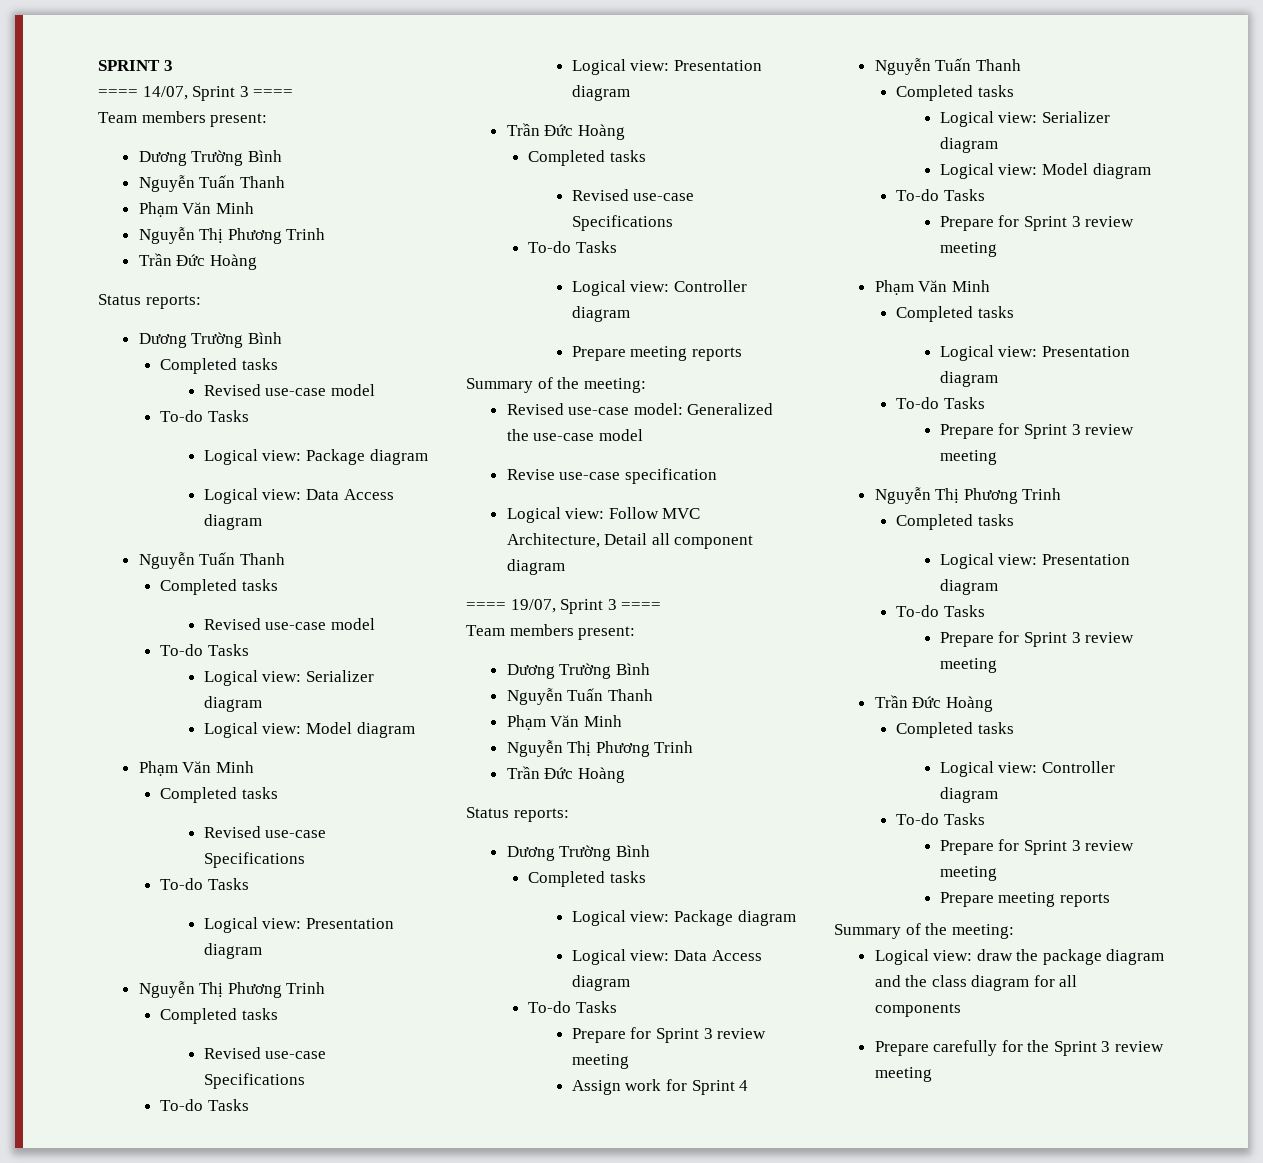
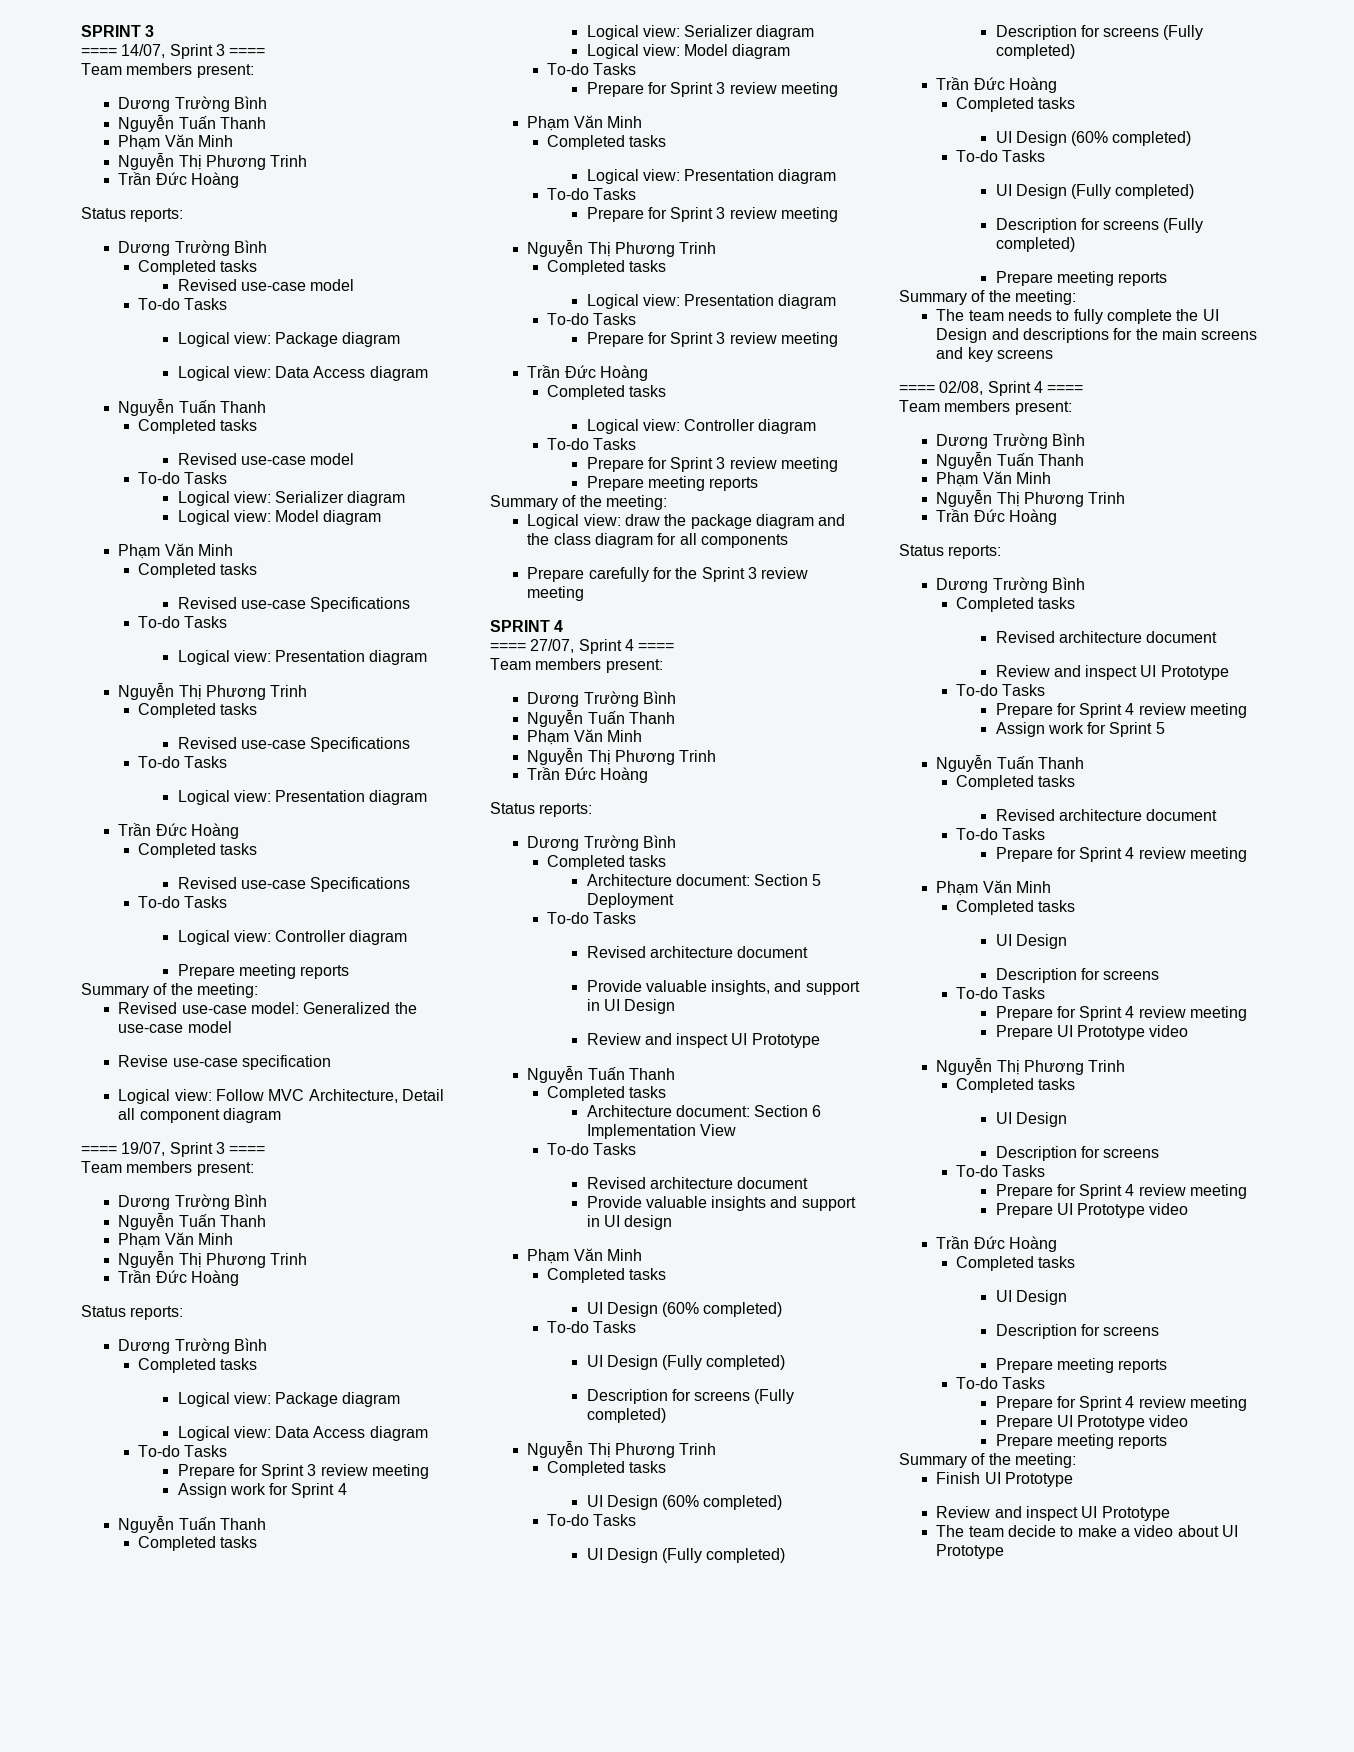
+ SPRINT 4
+ ==== 27/07, Sprint 4 ====
+ Team members present:
+ Dương Trường Bình
+ Nguyễn Tuấn Thanh
+ Phạm Văn Minh
+ Nguyễn Thị Phương Trinh
+ Trần Đức Hoàng
+ Status reports:
+ Dương Trường Bình
+ Completed tasks
+ Architecture document: Section 5 Deployment
+ To-do Tasks
+ Revised architecture document
+ Provide valuable insights, and support in UI Design
+ Review and inspect UI Prototype
+ Nguyễn Tuấn Thanh
+ Completed tasks
+ Architecture document: Section 6 Implementation View
+ To-do Tasks
+ Revised architecture document
+ Provide valuable insights and support in UI design
+ Phạm Văn Minh
+ Completed tasks
+ UI Design (60% completed)
+ To-do Tasks
+ UI Design (Fully completed)
+ Description for screens (Fully completed)
+ Nguyễn Thị Phương Trinh
+ Completed tasks
+ UI Design (60% completed)
+ To-do Tasks
+ UI Design (Fully completed)
+ Description for screens (Fully completed)
+ Trần Đức Hoàng
+ Completed tasks
+ UI Design (60% completed)
+ To-do Tasks
+ UI Design (Fully completed)
+ Description for screens (Fully completed)
+ Prepare meeting reports
+ Summary of the meeting:
+ The team needs to fully complete the UI Design and descriptions for the main screens and key screens
+ ==== 02/08, Sprint 4 ====
+ Team members present:
+ Dương Trường Bình
+ Nguyễn Tuấn Thanh
+ Phạm Văn Minh
+ Nguyễn Thị Phương Trinh
+ Trần Đức Hoàng
+ Status reports:
+ Dương Trường Bình
+ Completed tasks
+ Revised architecture document
+ Review and inspect UI Prototype
+ To-do Tasks
+ Prepare for Sprint 4 review meeting
+ Assign work for Sprint 5
+ Nguyễn Tuấn Thanh
+ Completed tasks
+ Revised architecture document
+ To-do Tasks
+ Prepare for Sprint 4 review meeting
+ Phạm Văn Minh
+ Completed tasks
+ UI Design
+ Description for screens
+ To-do Tasks
+ Prepare for Sprint 4 review meeting
+ Prepare UI Prototype video
+ Nguyễn Thị Phương Trinh
+ Completed tasks
+ UI Design
+ Description for screens
+ To-do Tasks
+ Prepare for Sprint 4 review meeting
+ Prepare UI Prototype video
+ Trần Đức Hoàng
+ Completed tasks
+ UI Design
+ Description for screens
+ Prepare meeting reports
+ To-do Tasks
+ Prepare for Sprint 4 review meeting
+ Prepare UI Prototype video
+ Prepare meeting reports
+ Summary of the meeting:
+ Finish UI Prototype
+ Review and inspect UI Prototype
+ The team decide to make a video about UI Prototype

